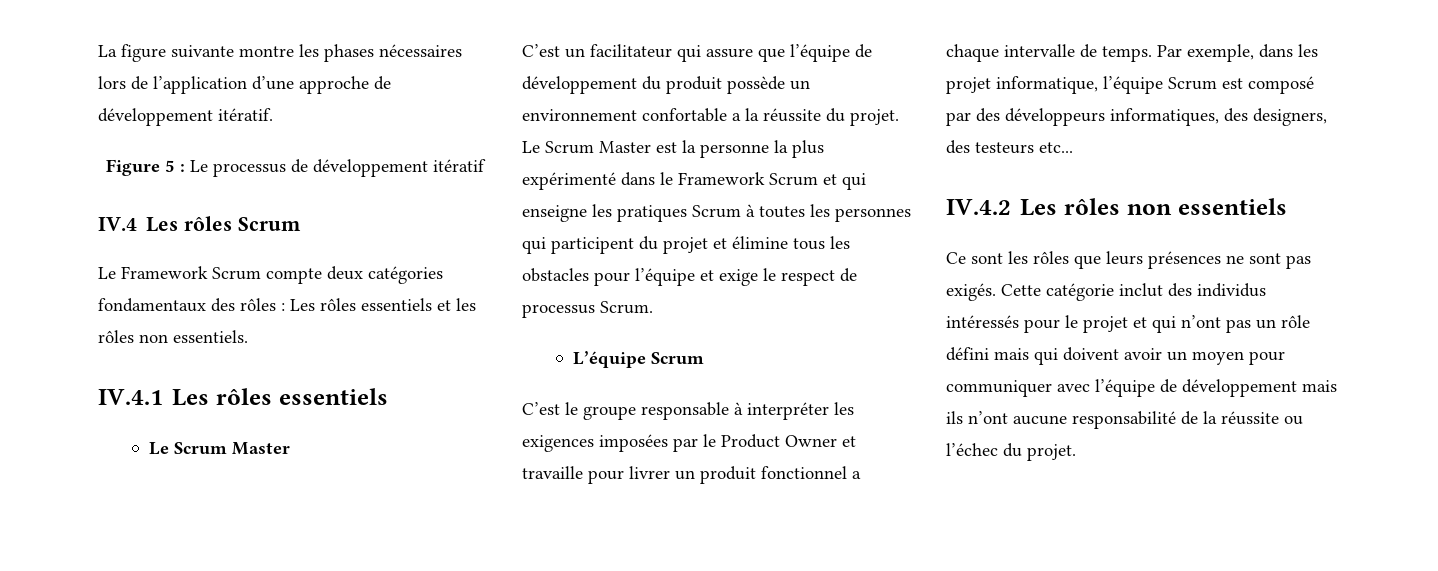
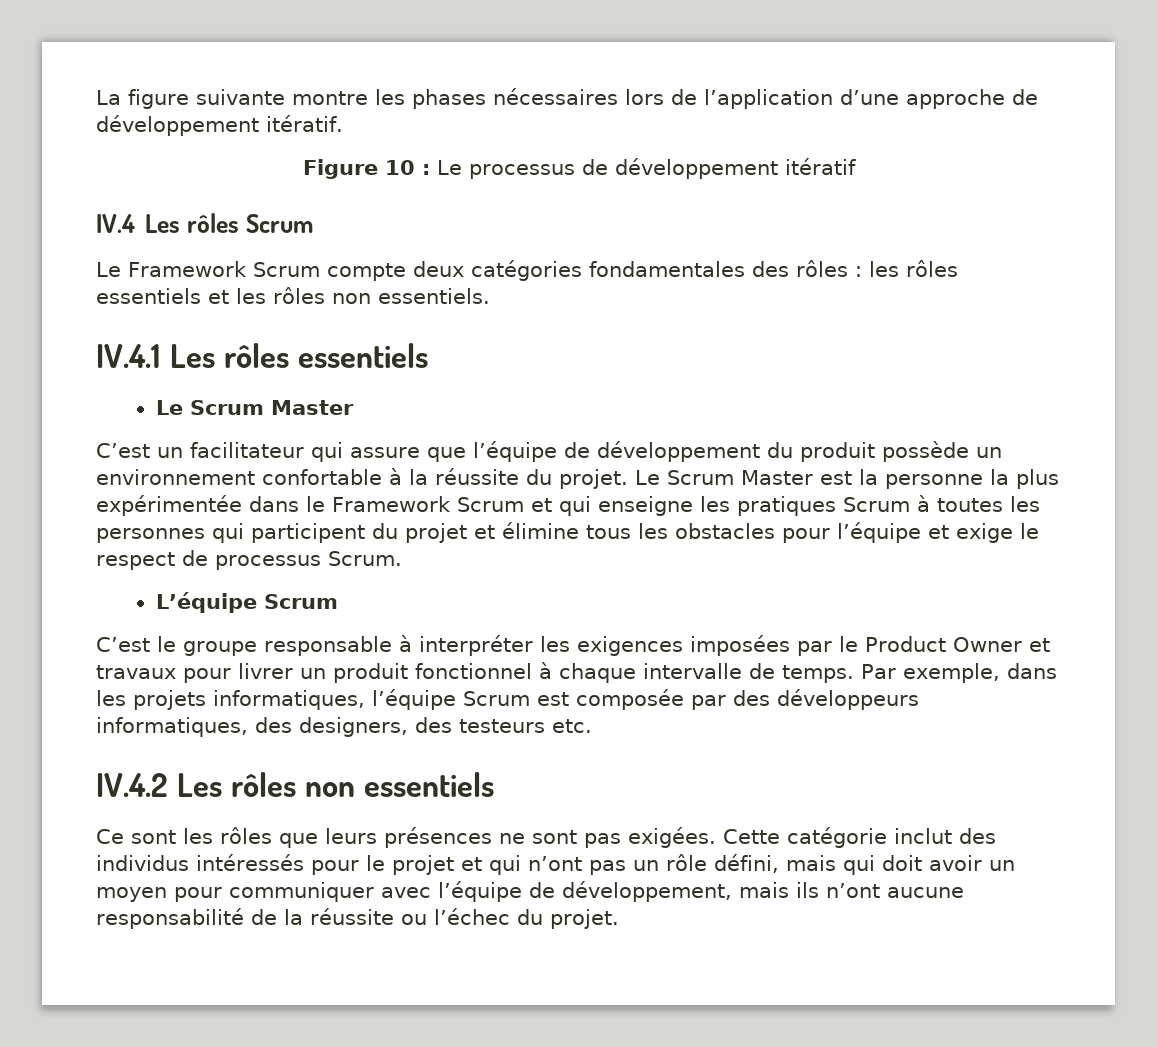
- Figure 5 : Le processus de développement itératif
+ Figure 10 : Le processus de développement itératif
- Le Framework Scrum compte deux catégories fondamentaux des rôles : Les rôles essentiels et les rôles non essentiels.
+ Le Framework Scrum compte deux catégories fondamentales des rôles : les rôles essentiels et les rôles non essentiels.
- C’est un facilitateur qui assure que l’équipe de développement du produit possède un environnement confortable a la réussite du projet.
+ C’est un facilitateur qui assure que l’équipe de développement du produit possède un environnement confortable à la réussite du projet.
- Le Scrum Master est la personne la plus expérimenté dans le Framework Scrum et qui enseigne les pratiques Scrum à toutes les personnes qui participent du projet et élimine tous les obstacles pour l’équipe et exige le respect de processus Scrum.
+ Le Scrum Master est la personne la plus expérimentée dans le Framework Scrum et qui enseigne les pratiques Scrum à toutes les personnes qui participent du projet et élimine tous les obstacles pour l’équipe et exige le respect de processus Scrum.
- C’est le groupe responsable à interpréter les exigences imposées par le Product Owner et travaille pour livrer un produit fonctionnel a chaque intervalle de temps.
+ C’est le groupe responsable à interpréter les exigences imposées par le Product Owner et travaux pour livrer un produit fonctionnel à chaque intervalle de temps.
- Par exemple, dans les projet informatique, l’équipe Scrum est composé par des développeurs informatiques, des designers, des testeurs etc...
+ Par exemple, dans les projets informatiques, l’équipe Scrum est composée par des développeurs informatiques, des designers, des testeurs etc.
- Ce sont les rôles que leurs présences ne sont pas exigés.
+ Ce sont les rôles que leurs présences ne sont pas exigées.
- Cette catégorie inclut des individus intéressés pour le projet et qui n’ont pas un rôle défini mais qui doivent avoir un moyen pour communiquer avec l’équipe de développement mais ils n’ont aucune responsabilité de la réussite ou l’échec du projet.
+ Cette catégorie inclut des individus intéressés pour le projet et qui n’ont pas un rôle défini, mais qui doit avoir un moyen pour communiquer avec l’équipe de développement, mais ils n’ont aucune responsabilité de la réussite ou l’échec du projet.

